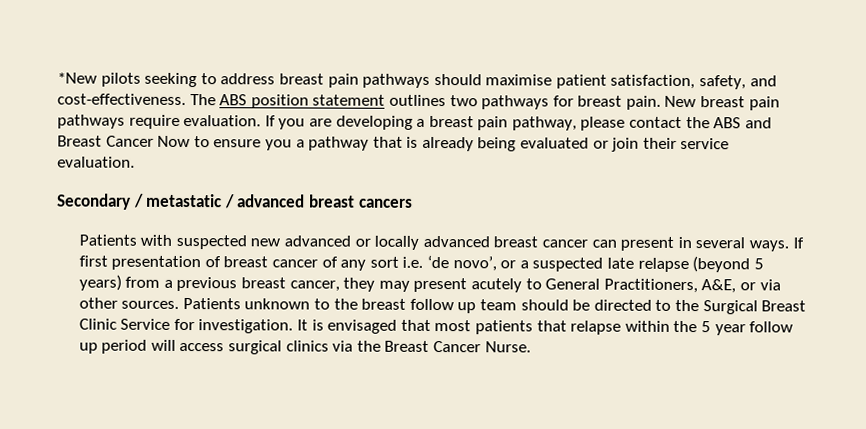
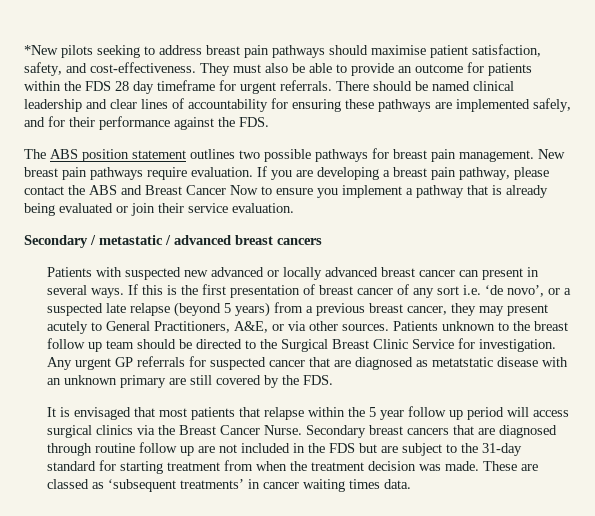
- *New pilots seeking to address breast pain pathways should maximise patient satisfaction, safety, and cost-effectiveness. The ABS position statement outlines two pathways for breast pain.
+ *New pilots seeking to address breast pain pathways should maximise patient satisfaction, safety, and cost-effectiveness. They must also be able to provide an outcome for patients within the FDS 28 day timeframe for urgent referrals. There should be named clinical leadership and clear lines of accountability for ensuring these pathways are implemented safely, and for their performance against the FDS.
+ The ABS position statement outlines two possible pathways for breast pain management.
- If you are developing a breast pain pathway, please contact the ABS and Breast Cancer Now to ensure you a pathway that is already being evaluated or join their service evaluation.
+ If you are developing a breast pain pathway, please contact the ABS and Breast Cancer Now to ensure you implement a pathway that is already being evaluated or join their service evaluation.
- If first presentation of breast cancer of any sort i.e. ‘de novo’, or a suspected late relapse (beyond 5 years) from a previous breast cancer, they may present acutely to General Practitioners, A&E, or via other sources.
+ If this is the first presentation of breast cancer of any sort i.e. ‘de novo’, or a suspected late relapse (beyond 5 years) from a previous breast cancer, they may present acutely to General Practitioners, A&E, or via other sources.
- Patients unknown to the breast follow up team should be directed to the Surgical Breast Clinic Service for investigation. It is envisaged that most patients that relapse within the 5 year follow up period will access surgical clinics via the Breast Cancer Nurse.
+ Patients unknown to the breast follow up team should be directed to the Surgical Breast Clinic Service for investigation. Any urgent GP referrals for suspected cancer that are diagnosed as metatstatic disease with an unknown primary are still covered by the FDS.
+ It is envisaged that most patients that relapse within the 5 year follow up period will access surgical clinics via the Breast Cancer Nurse.
+ Secondary breast cancers that are diagnosed through routine follow up are not included in the FDS but are subject to the 31-day standard for starting treatment from when the treatment decision was made. These are classed as ‘subsequent treatments’ in cancer waiting times data.

